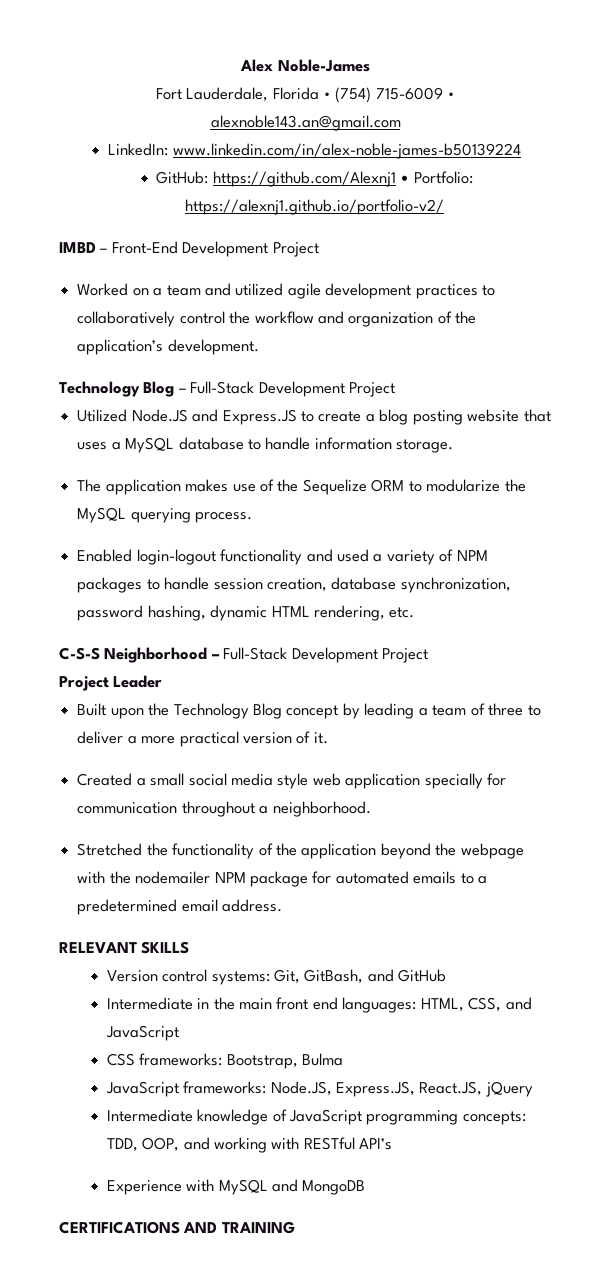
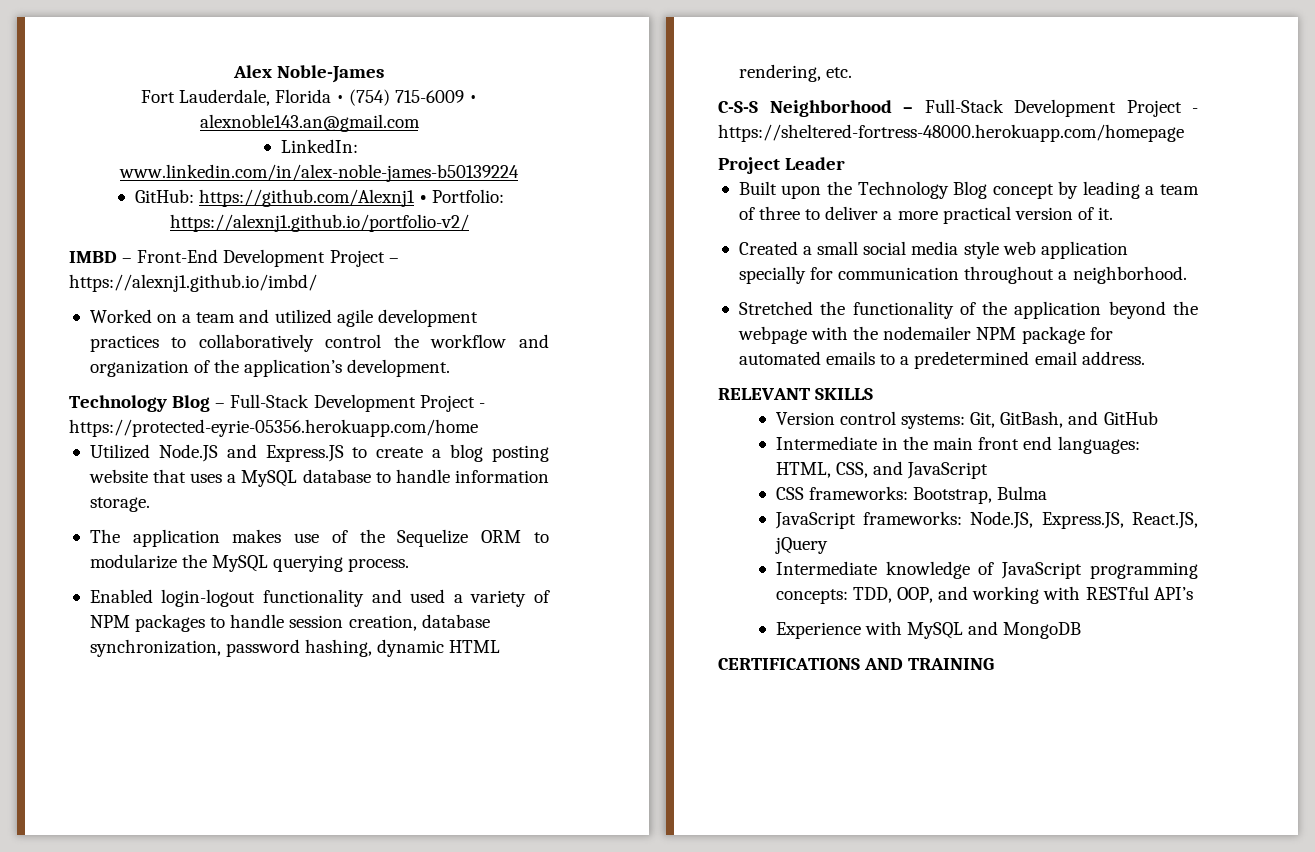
- IMBD – Front-End Development Project
+ IMBD – Front-End Development Project – https://alexnj1.github.io/imbd/
- Technology Blog – Full-Stack Development Project
+ Technology Blog – Full-Stack Development Project - https://protected-eyrie-05356.herokuapp.com/home
- C-S-S Neighborhood – Full-Stack Development Project
+ C-S-S Neighborhood – Full-Stack Development Project - https://sheltered-fortress-48000.herokuapp.com/homepage

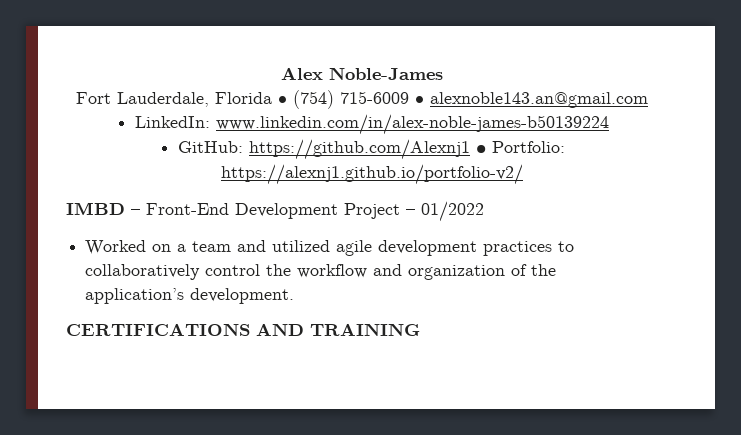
- IMBD – Front-End Development Project – https://alexnj1.github.io/imbd/
+ IMBD – Front-End Development Project – 01/2022
- Technology Blog – Full-Stack Development Project - https://protected-eyrie-05356.herokuapp.com/home
- Utilized Node.JS and Express.JS to create a blog posting website that uses a MySQL database to handle information storage.
- The application makes use of the Sequelize ORM to modularize the MySQL querying process.
- Enabled login-logout functionality and used a variety of NPM packages to handle session creation, database synchronization, password hashing, dynamic HTML rendering, etc.
- C-S-S Neighborhood – Full-Stack Development Project - https://sheltered-fortress-48000.herokuapp.com/homepage
- Project Leader
- Built upon the Technology Blog concept by leading a team of three to deliver a more practical version of it.
- Created a small social media style web application specially for communication throughout a neighborhood.
- Stretched the functionality of the application beyond the webpage with the nodemailer NPM package for automated emails to a predetermined email address.
- RELEVANT SKILLS
- Version control systems: Git, GitBash, and GitHub
- Intermediate in the main front end languages: HTML, CSS, and JavaScript
- CSS frameworks: Bootstrap, Bulma
- JavaScript frameworks: Node.JS, Express.JS, React.JS, jQuery
- Intermediate knowledge of JavaScript programming concepts: TDD, OOP, and working with RESTful API’s
- Experience with MySQL and MongoDB

